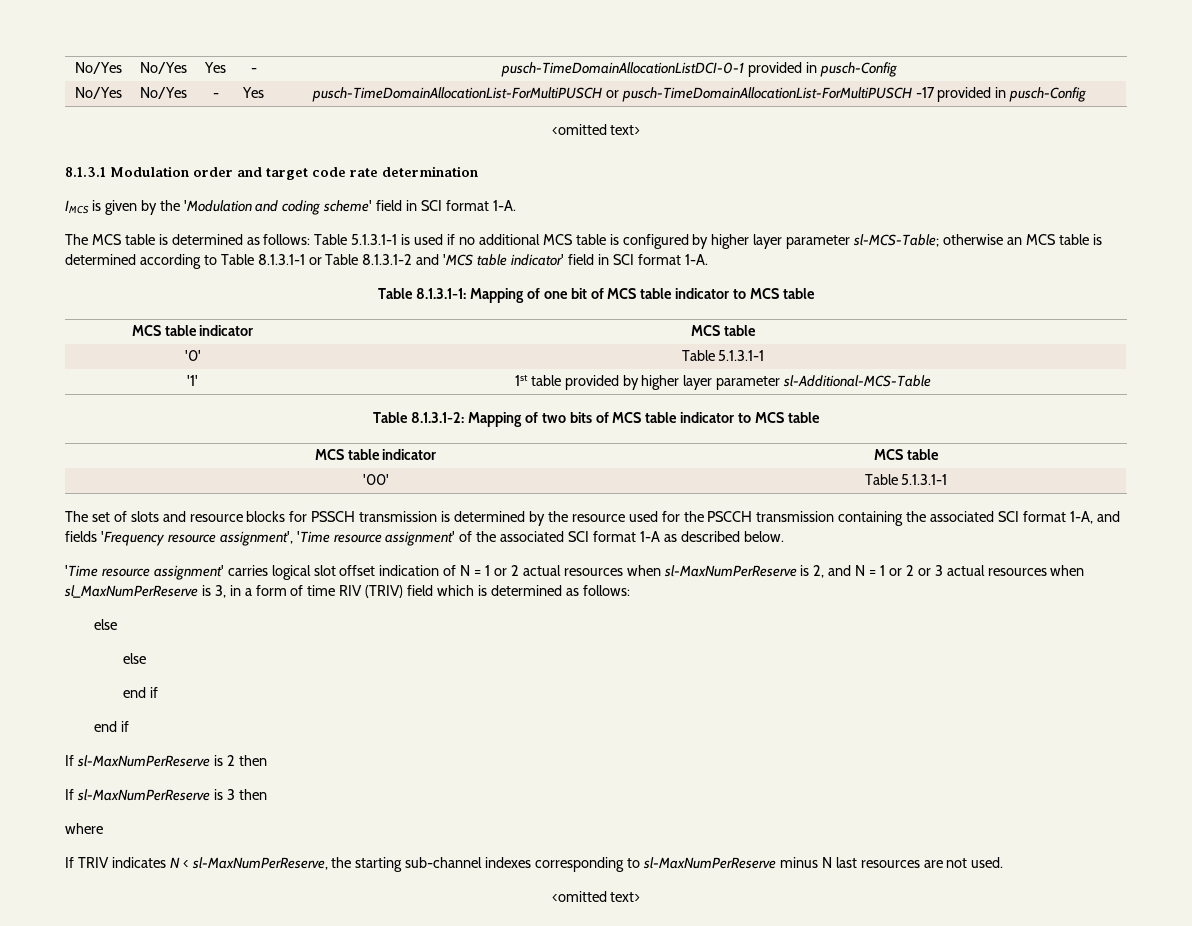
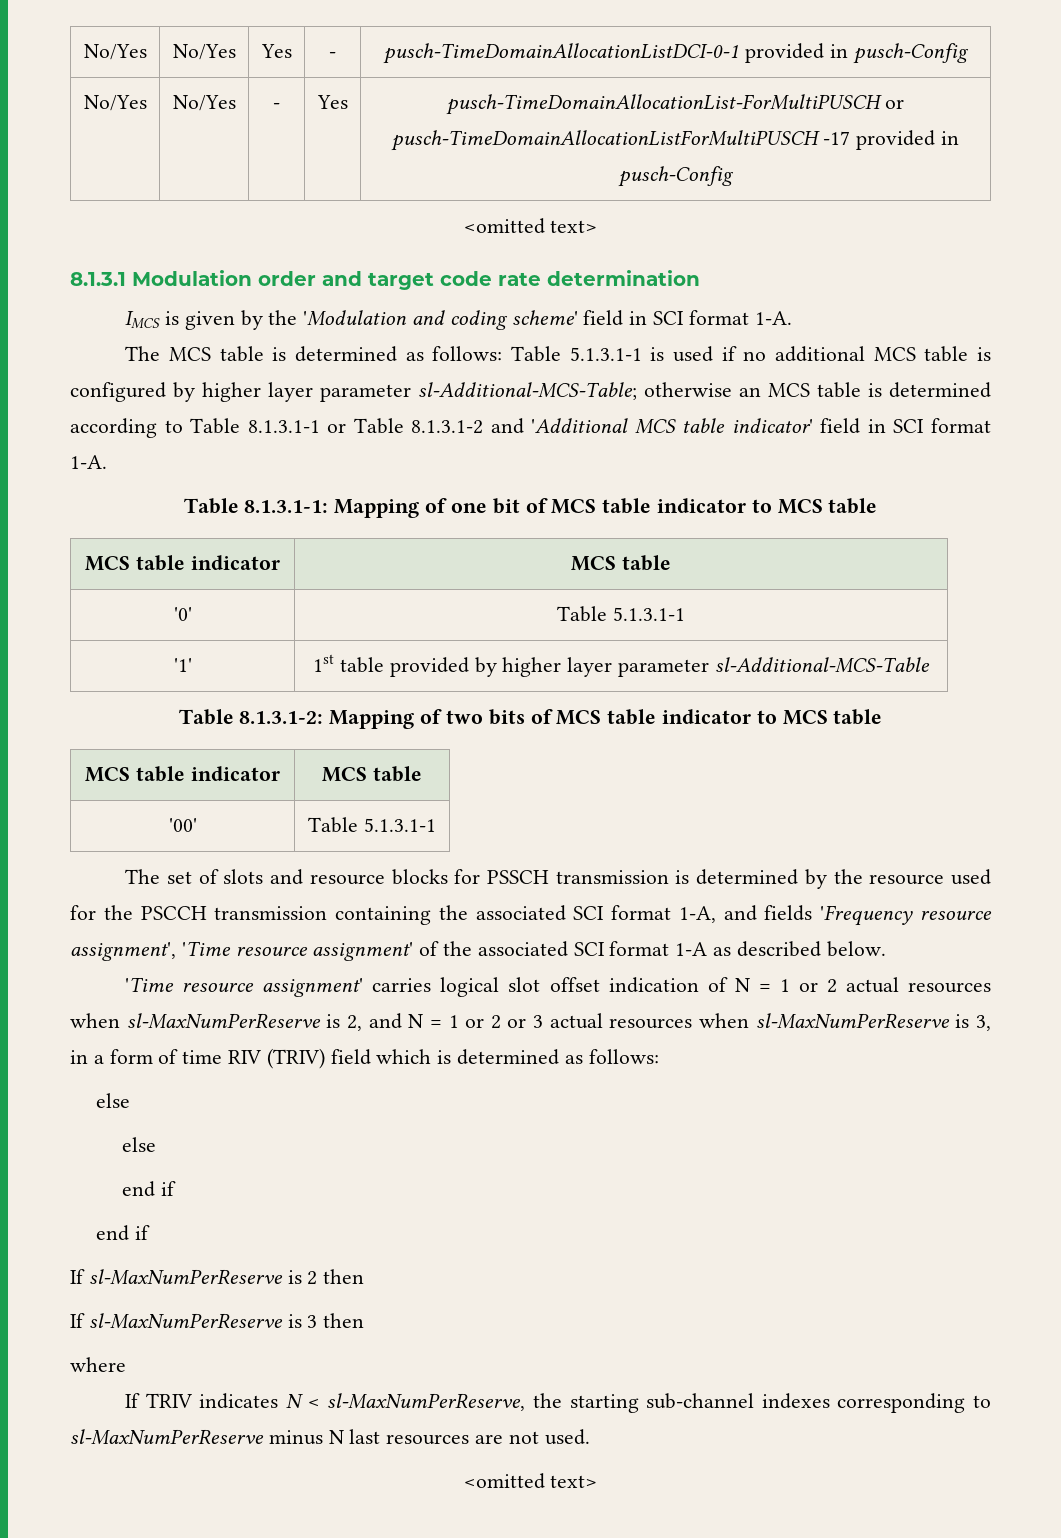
- No/Yes | No/Yes | - | Yes | pusch-TimeDomainAllocationList-ForMultiPUSCH or pusch-TimeDomainAllocationList-ForMultiPUSCH -17 provided in pusch-Config
+ No/Yes | No/Yes | - | Yes | pusch-TimeDomainAllocationList-ForMultiPUSCH or pusch-TimeDomainAllocationListForMultiPUSCH -17 provided in pusch-Config
- The MCS table is determined as follows: Table 5.1.3.1-1 is used if no additional MCS table is configured by higher layer parameter sl-MCS-Table; otherwise an MCS table is determined according to Table 8.1.3.1-1 or Table 8.1.3.1-2 and 'MCS table indicator' field in SCI format 1-A.
+ The MCS table is determined as follows: Table 5.1.3.1-1 is used if no additional MCS table is configured by higher layer parameter sl-Additional-MCS-Table; otherwise an MCS table is determined according to Table 8.1.3.1-1 or Table 8.1.3.1-2 and 'Additional MCS table indicator' field in SCI format 1-A.
- 'Time resource assignment' carries logical slot offset indication of N = 1 or 2 actual resources when sl-MaxNumPerReserve is 2, and N = 1 or 2 or 3 actual resources when sl_MaxNumPerReserve is 3, in a form of time RIV (TRIV) field which is determined as follows:
+ 'Time resource assignment' carries logical slot offset indication of N = 1 or 2 actual resources when sl-MaxNumPerReserve is 2, and N = 1 or 2 or 3 actual resources when sl-MaxNumPerReserve is 3, in a form of time RIV (TRIV) field which is determined as follows:

